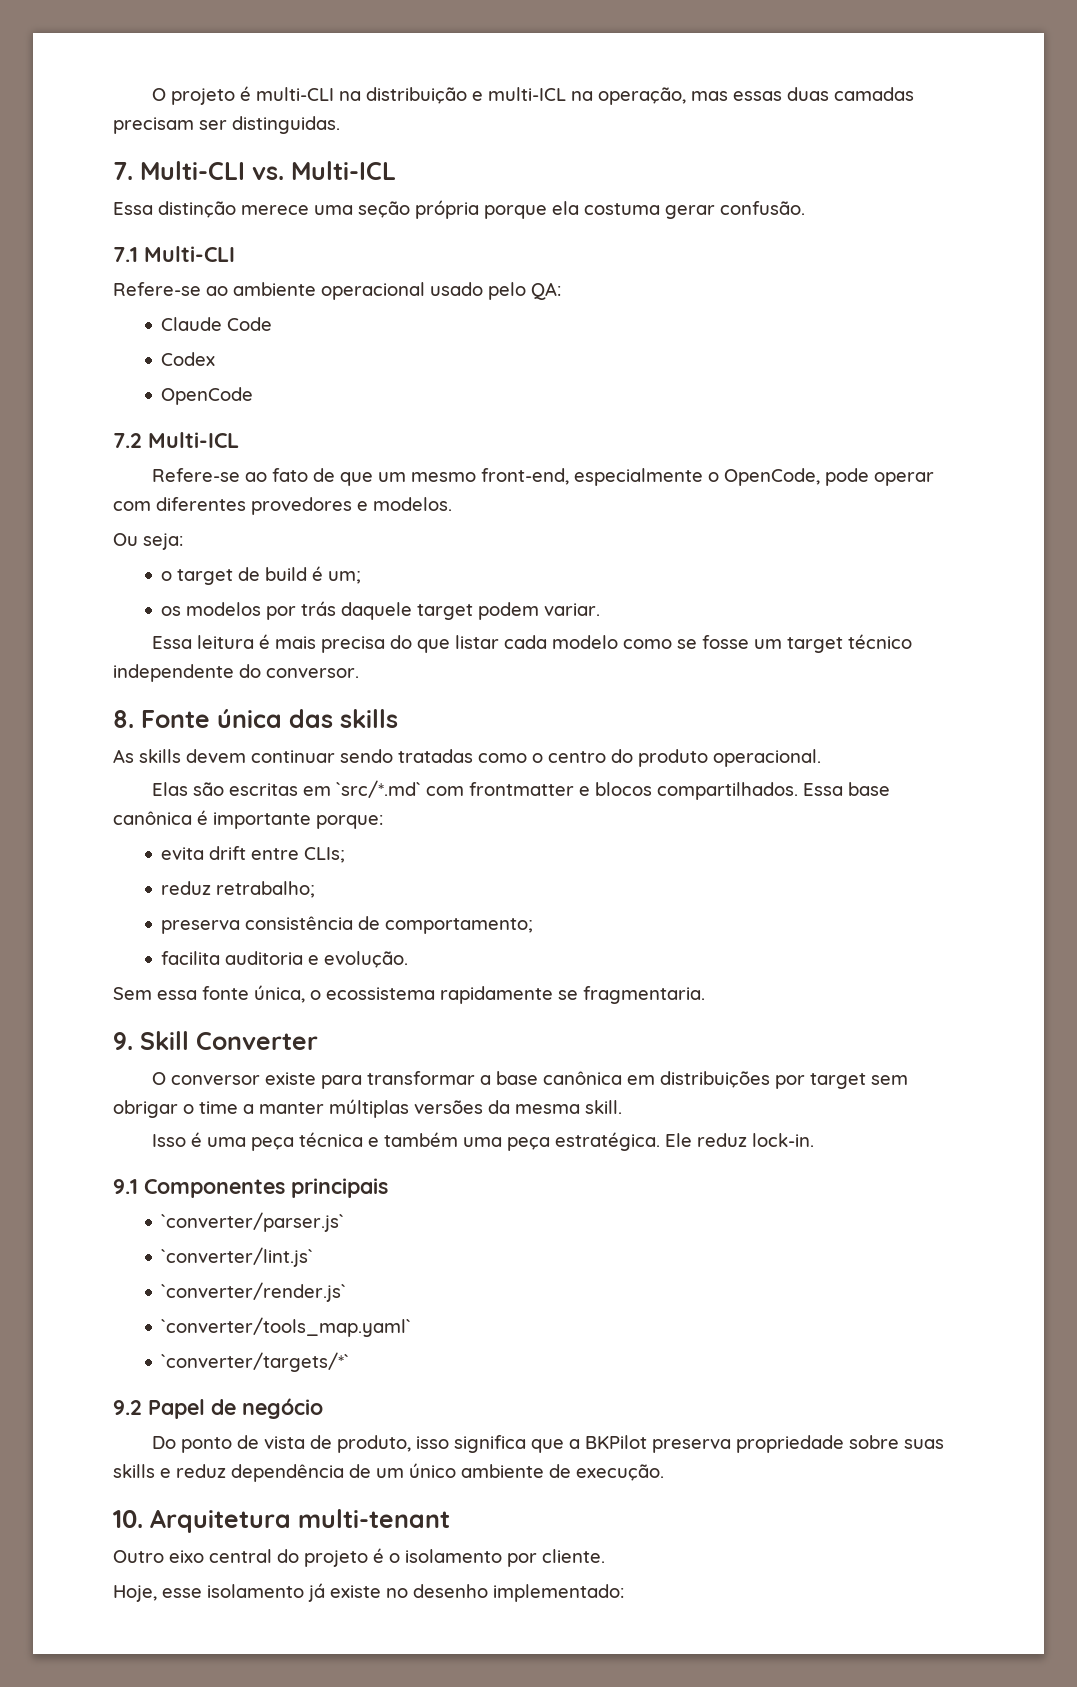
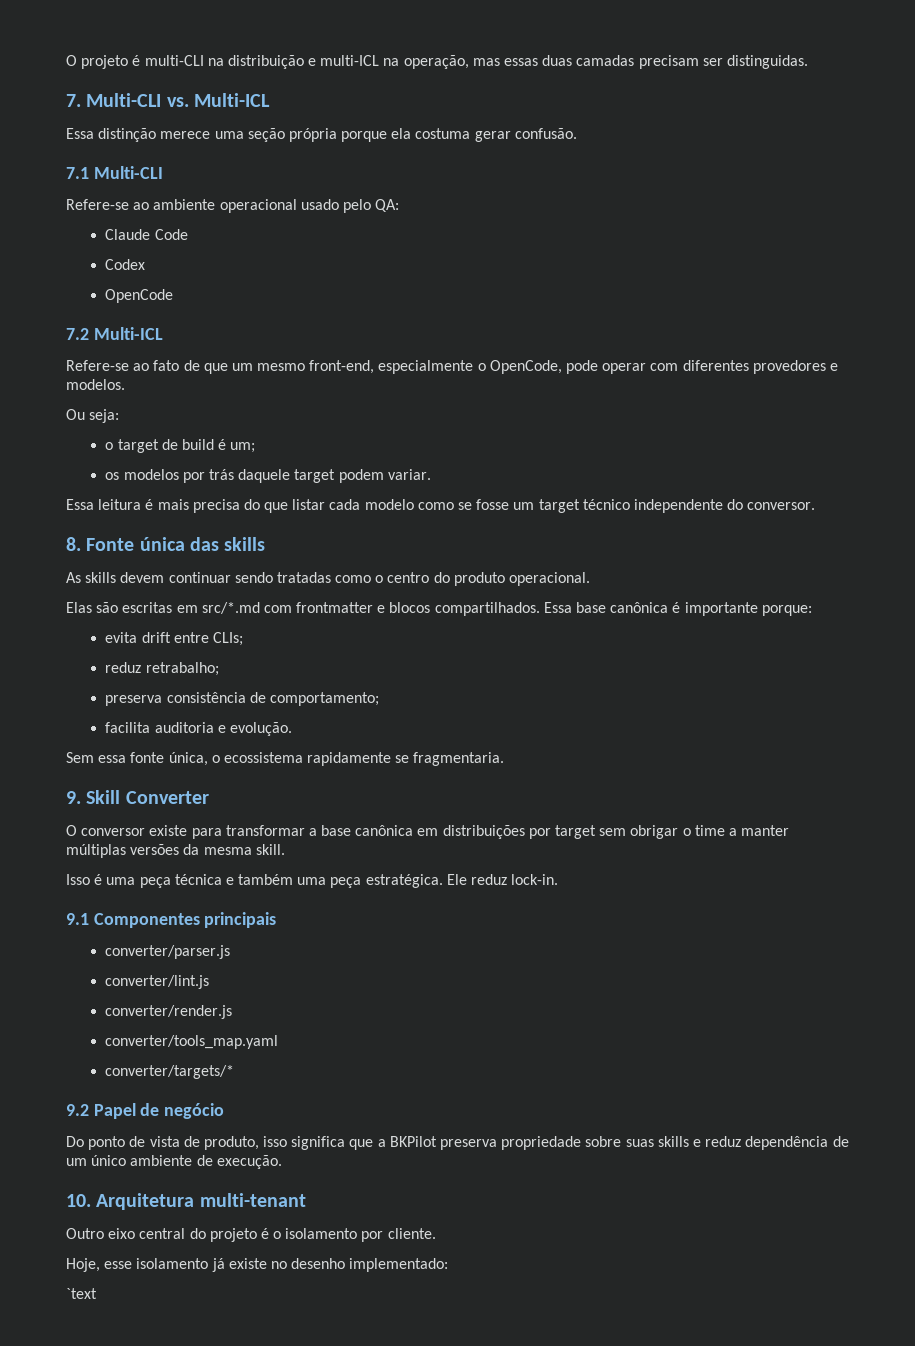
- Elas são escritas em `src/*.md` com frontmatter e blocos compartilhados.
+ Elas são escritas em src/*.md com frontmatter e blocos compartilhados.
- `converter/parser.js`
- `converter/lint.js`
- `converter/render.js`
- `converter/tools_map.yaml`
- `converter/targets/*`
+ converter/parser.js
+ converter/lint.js
+ converter/render.js
+ converter/tools_map.yaml
+ converter/targets/*
+ `text

